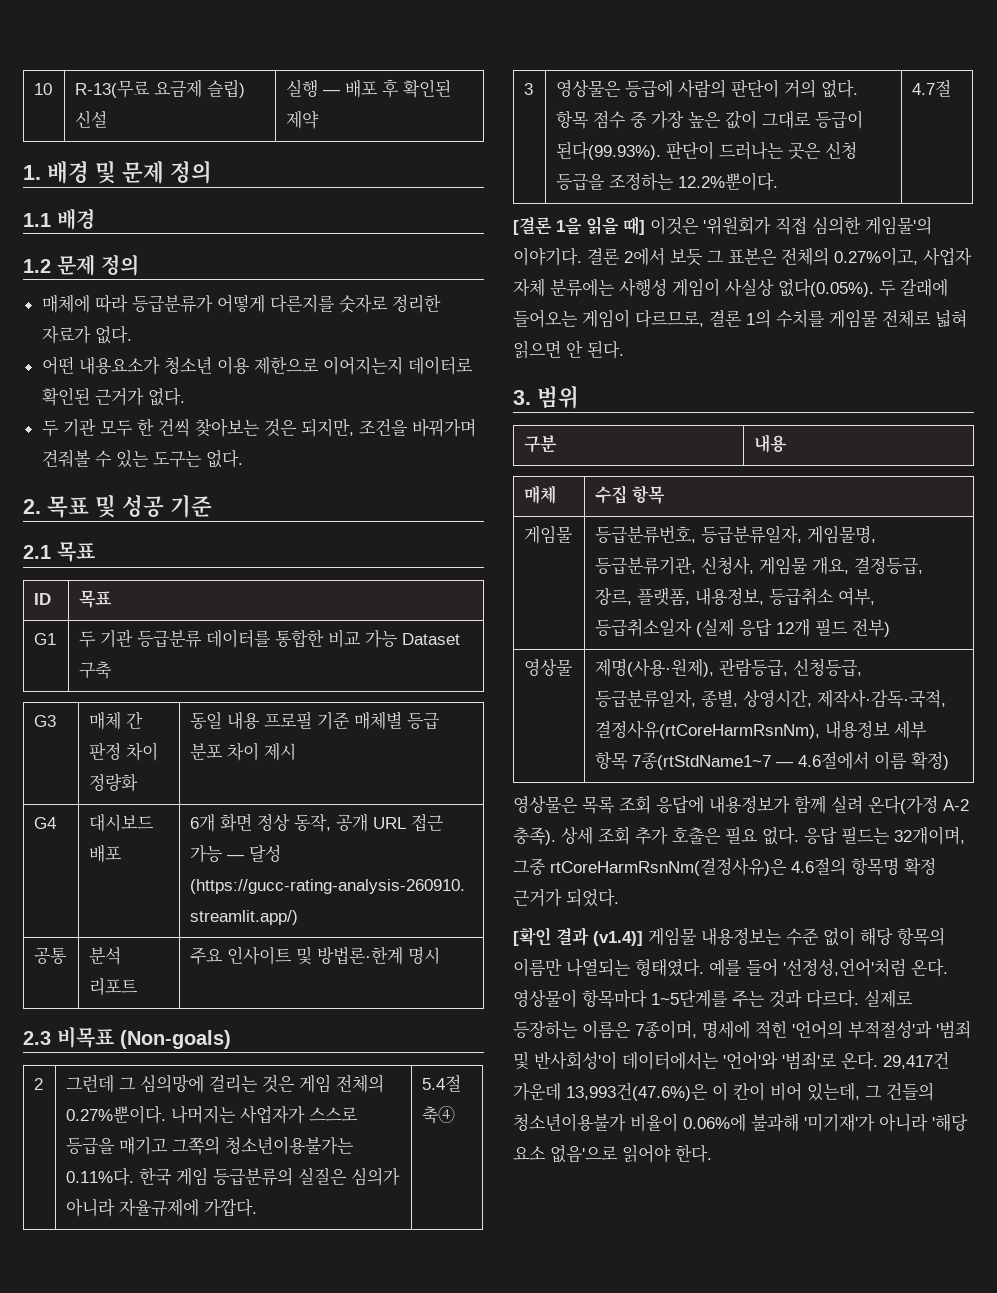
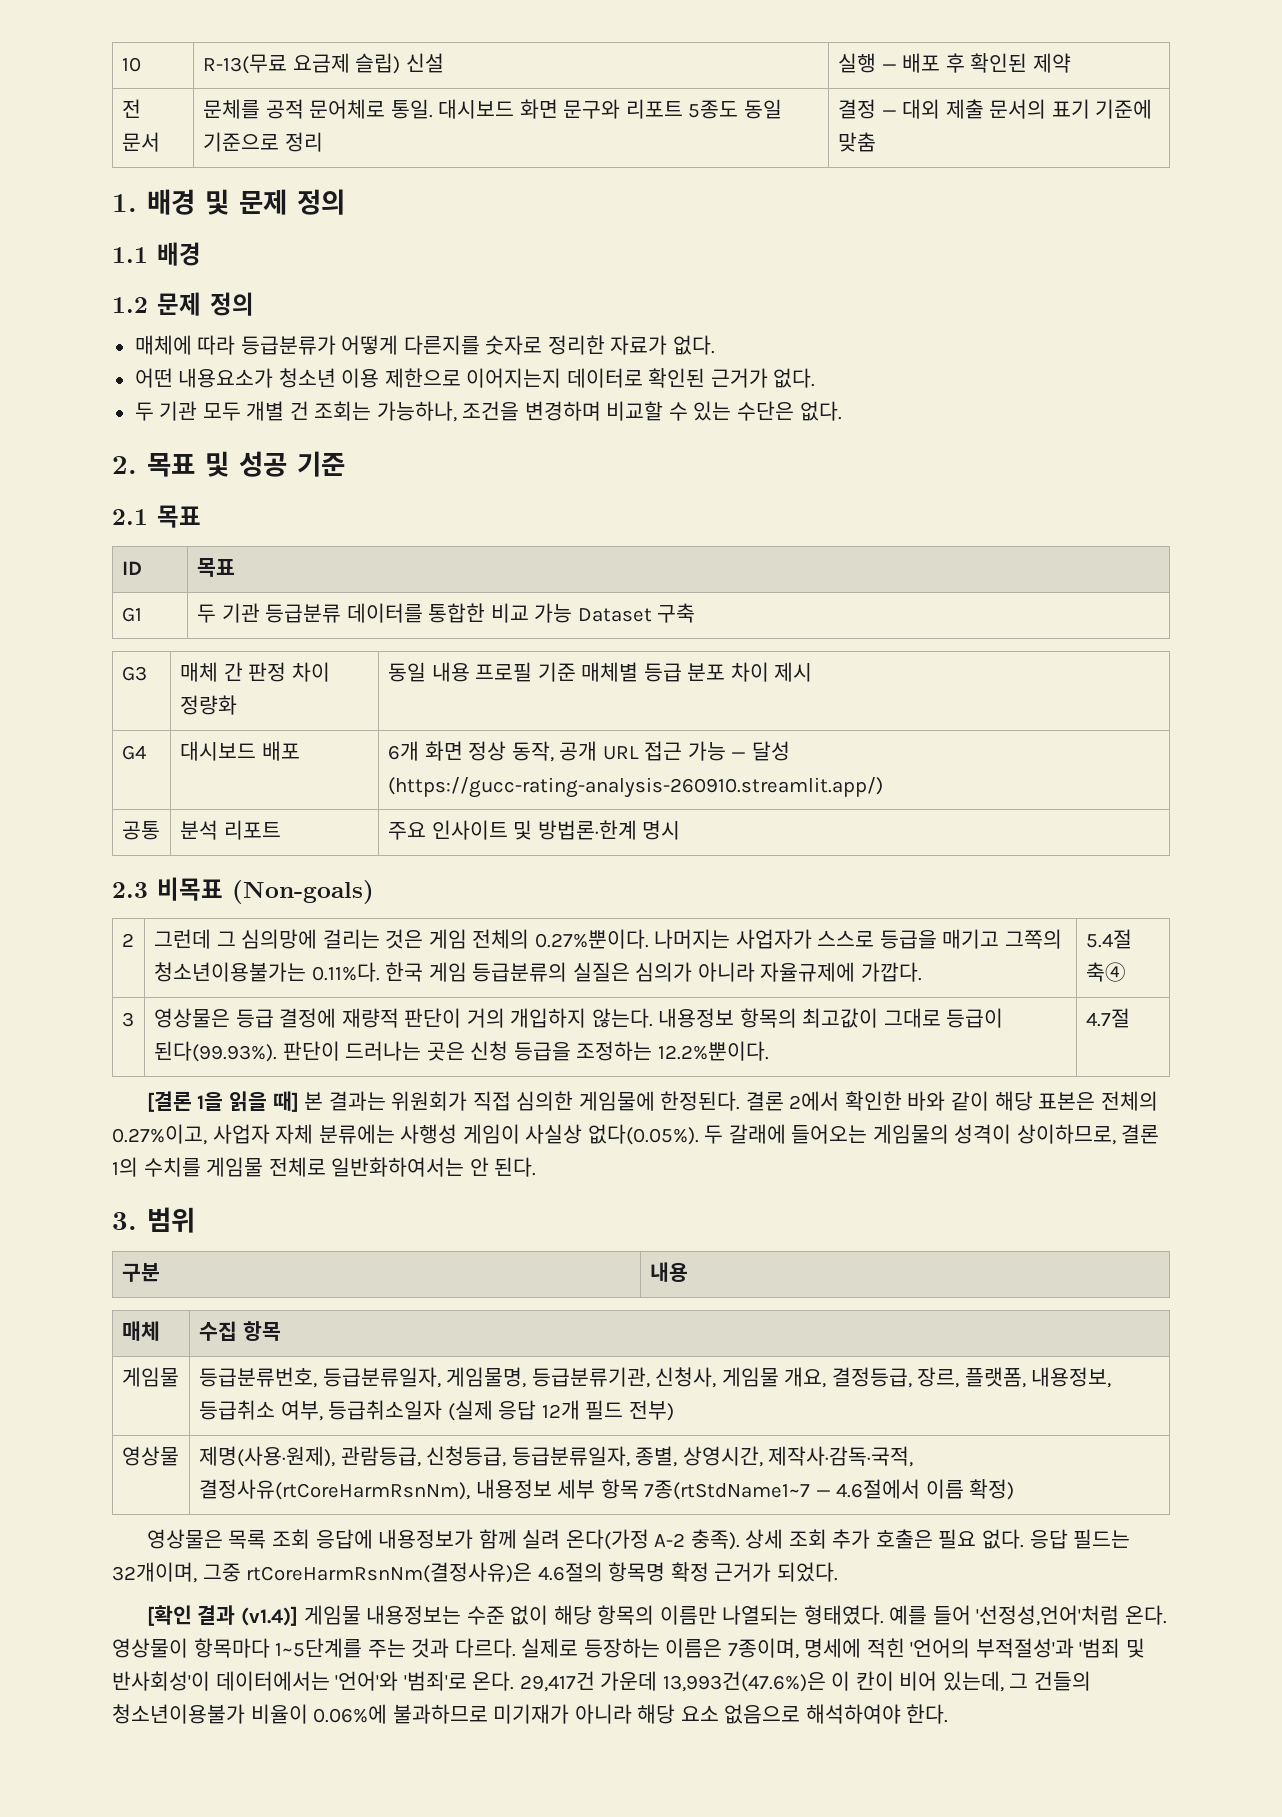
+ 전 문서 | 문체를 공적 문어체로 통일. 대시보드 화면 문구와 리포트 5종도 동일 기준으로 정리 | 결정 — 대외 제출 문서의 표기 기준에 맞춤
- 두 기관 모두 한 건씩 찾아보는 것은 되지만, 조건을 바꿔가며 견줘볼 수 있는 도구는 없다.
+ 두 기관 모두 개별 건 조회는 가능하나, 조건을 변경하며 비교할 수 있는 수단은 없다.
- 3 | 영상물은 등급에 사람의 판단이 거의 없다. 항목 점수 중 가장 높은 값이 그대로 등급이 된다(99.93%). 판단이 드러나는 곳은 신청 등급을 조정하는 12.2%뿐이다. | 4.7절
+ 3 | 영상물은 등급 결정에 재량적 판단이 거의 개입하지 않는다. 내용정보 항목의 최고값이 그대로 등급이 된다(99.93%). 판단이 드러나는 곳은 신청 등급을 조정하는 12.2%뿐이다. | 4.7절
- [결론 1을 읽을 때] 이것은 '위원회가 직접 심의한 게임물'의 이야기다. 결론 2에서 보듯 그 표본은 전체의 0.27%이고, 사업자 자체 분류에는 사행성 게임이 사실상 없다(0.05%). 두 갈래에 들어오는 게임이 다르므로, 결론 1의 수치를 게임물 전체로 넓혀 읽으면 안 된다.
+ [결론 1을 읽을 때] 본 결과는 위원회가 직접 심의한 게임물에 한정된다. 결론 2에서 확인한 바와 같이 해당 표본은 전체의 0.27%이고, 사업자 자체 분류에는 사행성 게임이 사실상 없다(0.05%). 두 갈래에 들어오는 게임물의 성격이 상이하므로, 결론 1의 수치를 게임물 전체로 일반화하여서는 안 된다.
- 29,417건 가운데 13,993건(47.6%)은 이 칸이 비어 있는데, 그 건들의 청소년이용불가 비율이 0.06%에 불과해 '미기재'가 아니라 '해당 요소 없음'으로 읽어야 한다.
+ 29,417건 가운데 13,993건(47.6%)은 이 칸이 비어 있는데, 그 건들의 청소년이용불가 비율이 0.06%에 불과하므로 미기재가 아니라 해당 요소 없음으로 해석하여야 한다.

